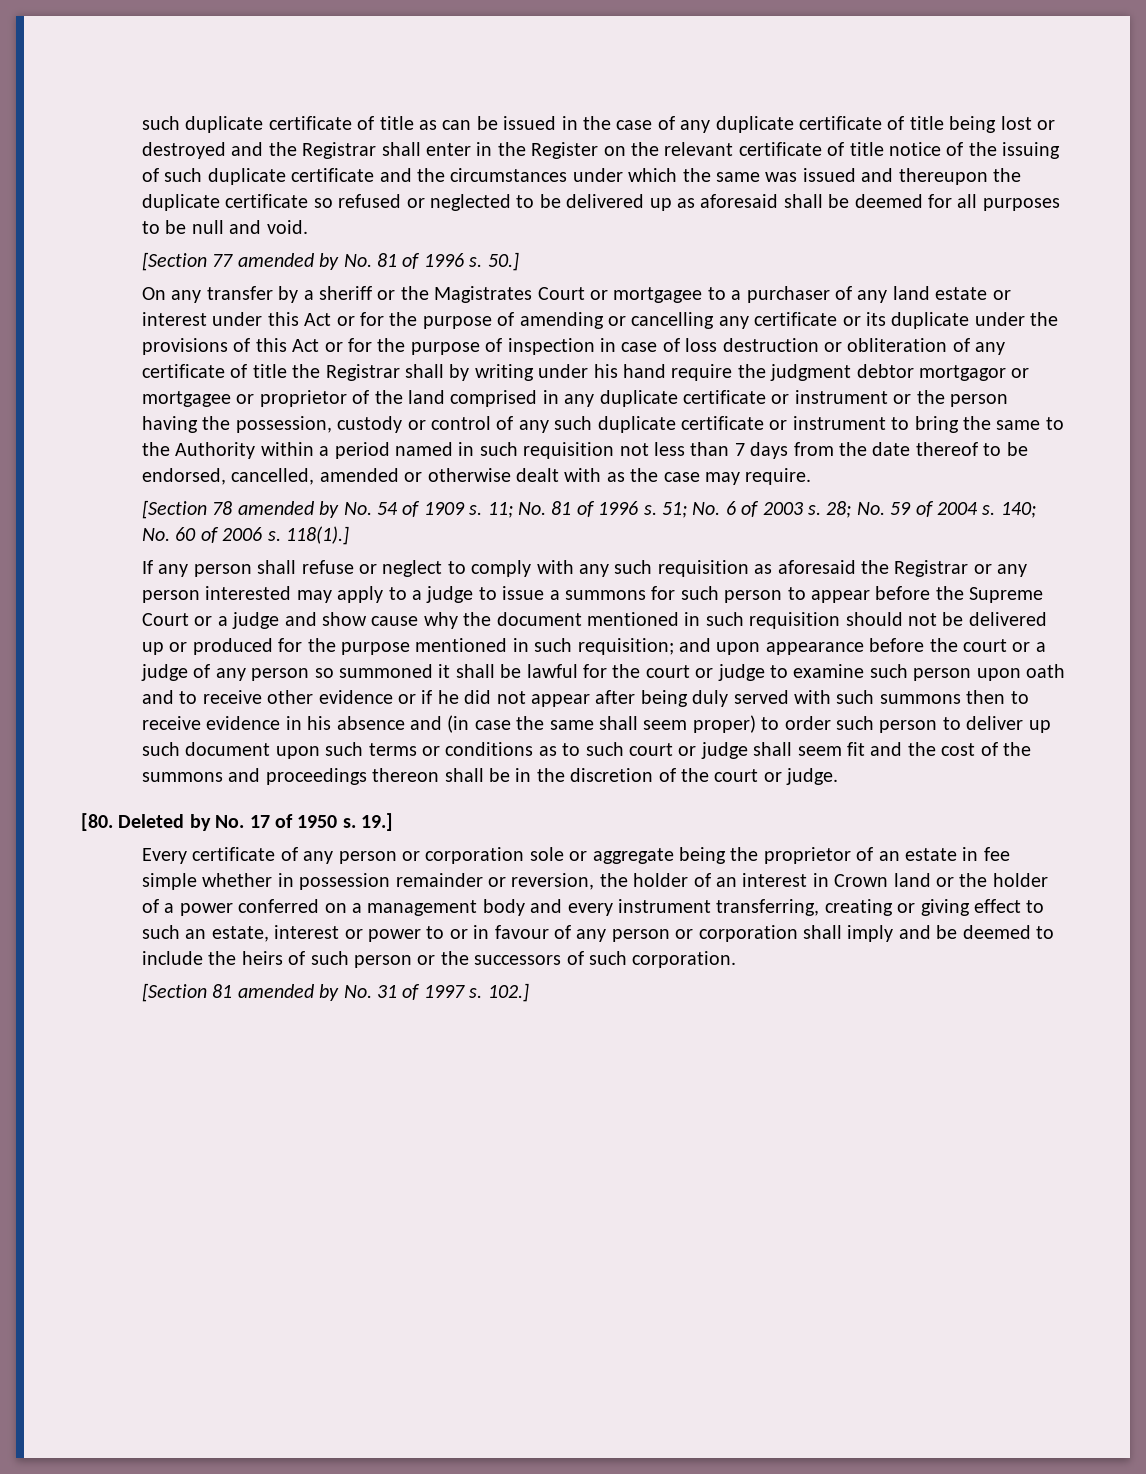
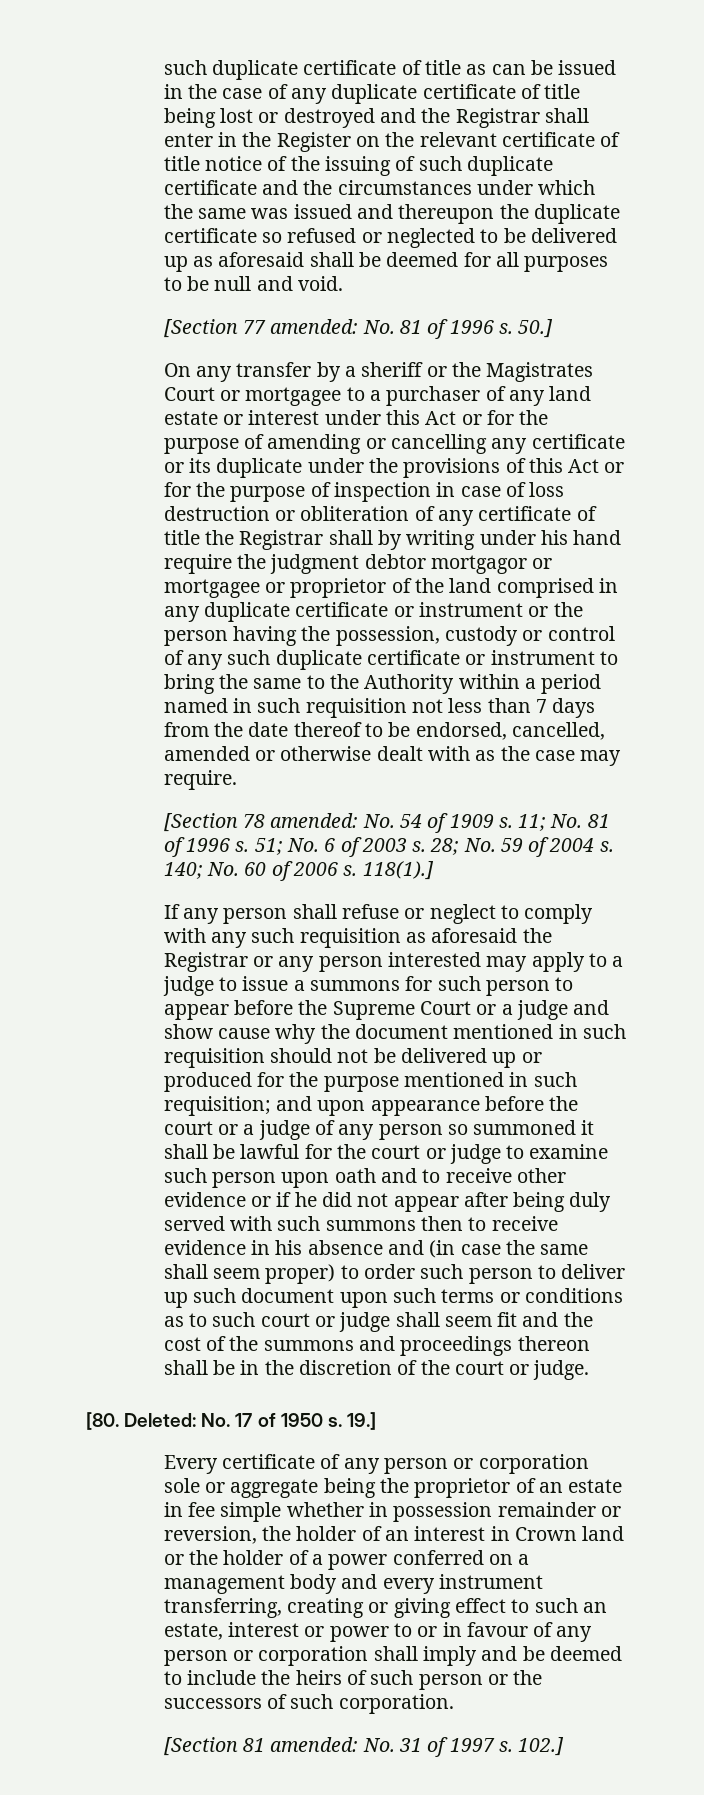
- [Section 77 amended by No. 81 of 1996 s.
+ [Section 77 amended: No. 81 of 1996 s.
- [Section 78 amended by No. 54 of 1909 s.
+ [Section 78 amended: No. 54 of 1909 s.
- [80. Deleted by No. 17 of 1950 s.
+ [80. Deleted: No. 17 of 1950 s.
- [Section 81 amended by No. 31 of 1997 s.
+ [Section 81 amended: No. 31 of 1997 s.

